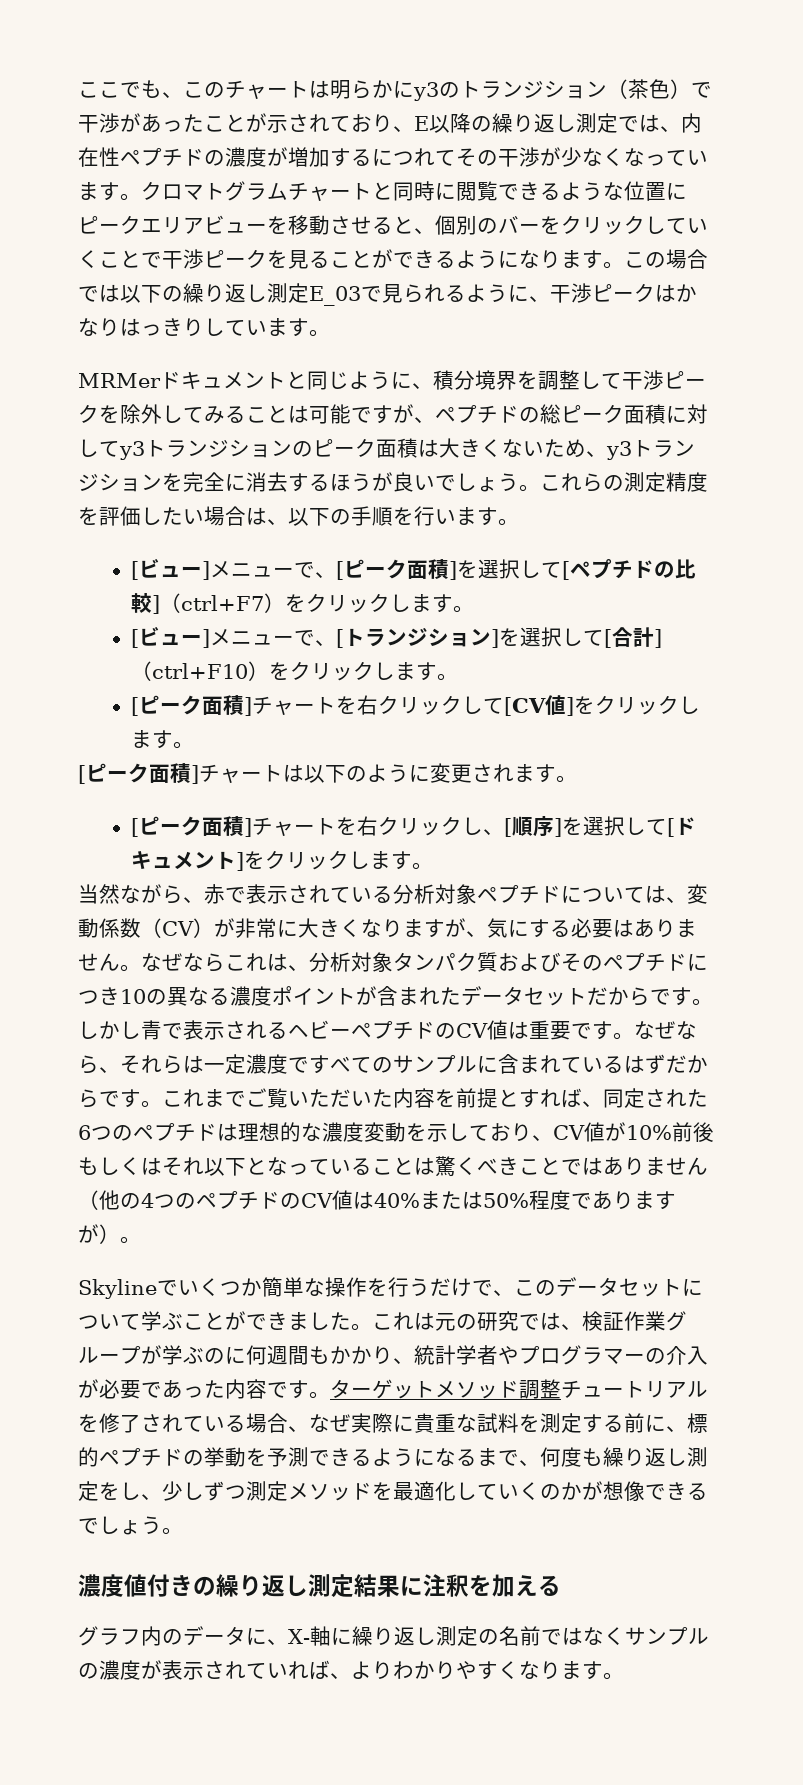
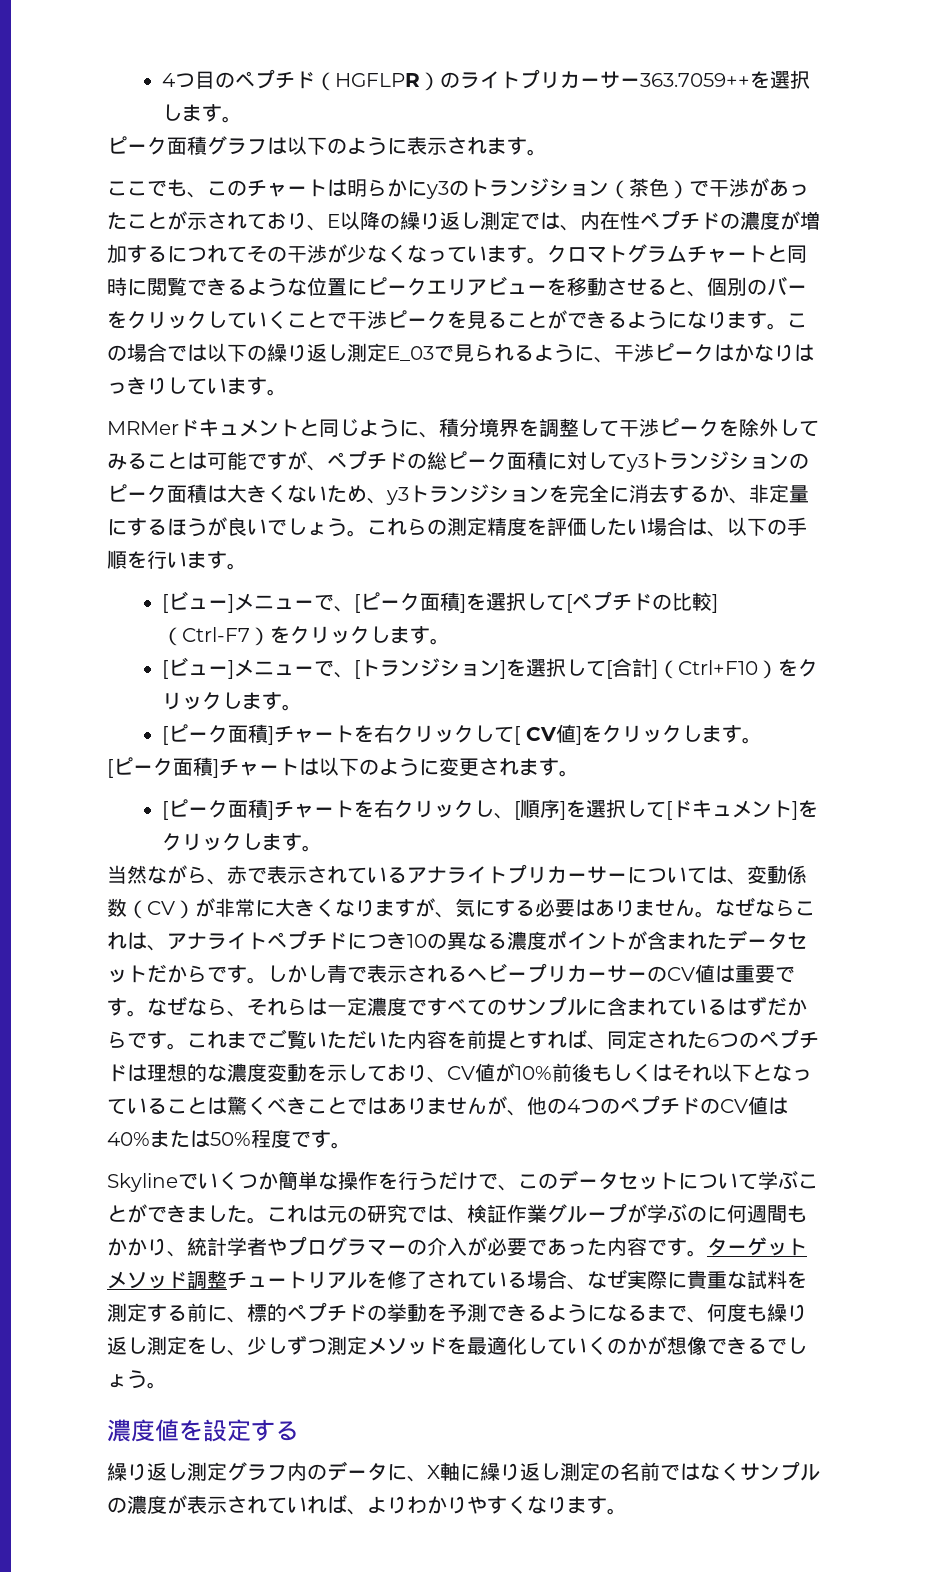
+ 4つ目のペプチド（HGFLPR）のライトプリカーサー363.7059++を選択します。
+ ピーク面積グラフは以下のように表示されます。
- MRMerドキュメントと同じように、積分境界を調整して干渉ピークを除外してみることは可能ですが、ペプチドの総ピーク面積に対してy3トランジションのピーク面積は大きくないため、y3トランジションを完全に消去するほうが良いでしょう。
+ MRMerドキュメントと同じように、積分境界を調整して干渉ピークを除外してみることは可能ですが、ペプチドの総ピーク面積に対してy3トランジションのピーク面積は大きくないため、y3トランジションを完全に消去するか、非定量にするほうが良いでしょう。
- [ビュー]メニューで、[ピーク面積]を選択して[ペプチドの比較]（ctrl+F7）をクリックします。
+ [ビュー]メニューで、[ピーク面積]を選択して[ペプチドの比較]（Ctrl-F7）をクリックします。
- [ビュー]メニューで、[トランジション]を選択して[合計]（ctrl+F10）をクリックします。
+ [ビュー]メニューで、[トランジション]を選択して[合計]（Ctrl+F10）をクリックします。
- [ピーク面積]チャートを右クリックして[CV値]をクリックします。
+ [ピーク面積]チャートを右クリックして[ CV値]をクリックします。
- 当然ながら、赤で表示されている分析対象ペプチドについては、変動係数（CV）が非常に大きくなりますが、気にする必要はありません。
+ 当然ながら、赤で表示されているアナライトプリカーサーについては、変動係数（CV）が非常に大きくなりますが、気にする必要はありません。
- なぜならこれは、分析対象タンパク質およびそのペプチドにつき10の異なる濃度ポイントが含まれたデータセットだからです。
+ なぜならこれは、アナライトペプチドにつき10の異なる濃度ポイントが含まれたデータセットだからです。
- しかし青で表示されるヘビーペプチドのCV値は重要です。
+ しかし青で表示されるヘビープリカーサーのCV値は重要です。
- これまでご覧いただいた内容を前提とすれば、同定された6つのペプチドは理想的な濃度変動を示しており、CV値が10%前後もしくはそれ以下となっていることは驚くべきことではありません（他の4つのペプチドのCV値は40%または50%程度でありますが）。
+ これまでご覧いただいた内容を前提とすれば、同定された6つのペプチドは理想的な濃度変動を示しており、CV値が10%前後もしくはそれ以下となっていることは驚くべきことではありませんが、他の4つのペプチドのCV値は40%または50%程度です。
- 濃度値付きの繰り返し測定結果に注釈を加える
- グラフ内のデータに、X-軸に繰り返し測定の名前ではなくサンプルの濃度が表示されていれば、よりわかりやすくなります。
+ 濃度値を設定する
+ 繰り返し測定グラフ内のデータに、X軸に繰り返し測定の名前ではなくサンプルの濃度が表示されていれば、よりわかりやすくなります。

